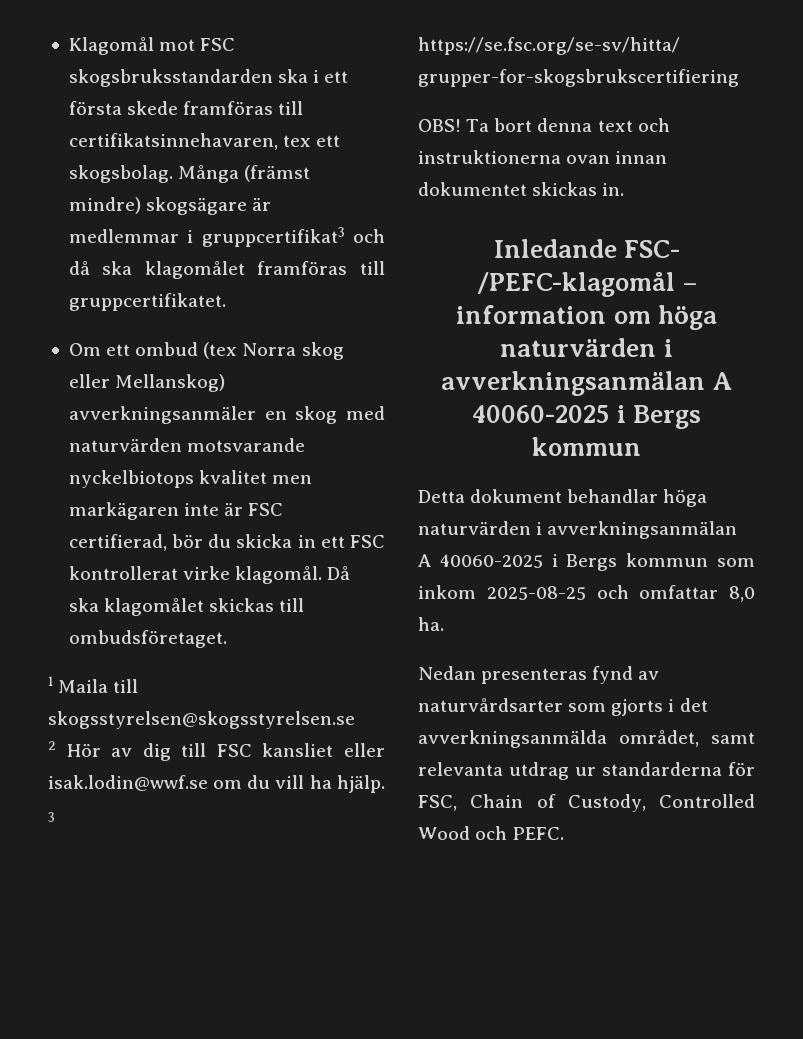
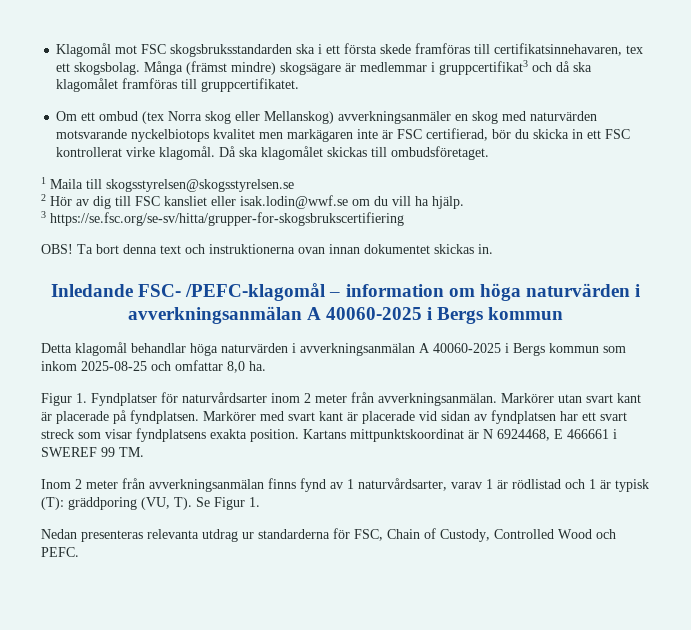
- Detta dokument behandlar höga naturvärden i avverkningsanmälan A 40060-2025 i Bergs kommun som inkom 2025-08-25 och omfattar 8,0 ha.
+ Detta klagomål behandlar höga naturvärden i avverkningsanmälan A 40060-2025 i Bergs kommun som inkom 2025-08-25 och omfattar 8,0 ha.
- Nedan presenteras fynd av naturvårdsarter som gjorts i det avverkningsanmälda området, samt relevanta utdrag ur standarderna för FSC, Chain of Custody, Controlled Wood och PEFC.
+ Figur 1. Fyndplatser för naturvårdsarter inom 2 meter från avverkningsanmälan. Markörer utan svart kant är placerade på fyndplatsen. Markörer med svart kant är placerade vid sidan av fyndplatsen har ett svart streck som visar fyndplatsens exakta position. Kartans mittpunktskoordinat är N 6924468, E 466661 i SWEREF 99 TM.
+ Inom 2 meter från avverkningsanmälan finns fynd av 1 naturvårdsarter, varav 1 är rödlistad och 1 är typisk (T): gräddporing (VU, T). Se Figur 1.
+ Nedan presenteras relevanta utdrag ur standarderna för FSC, Chain of Custody, Controlled Wood och PEFC.

